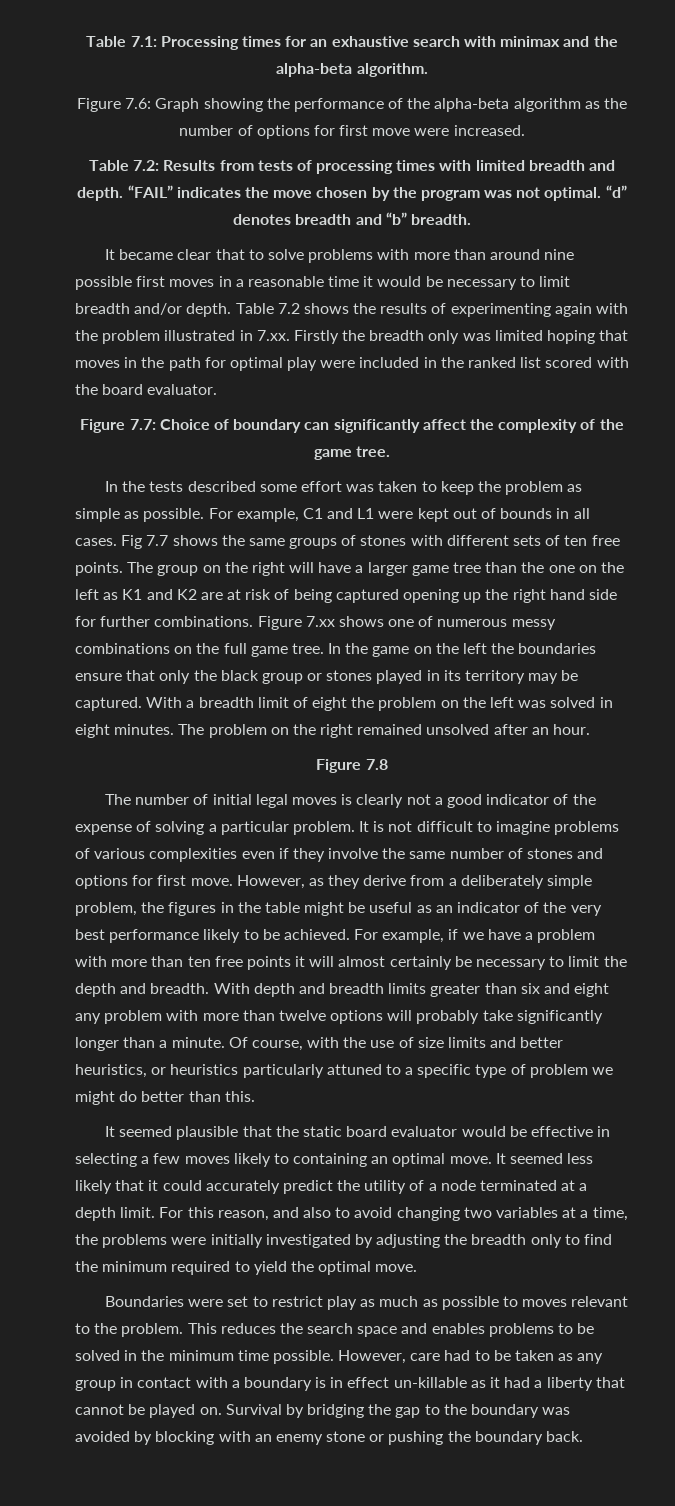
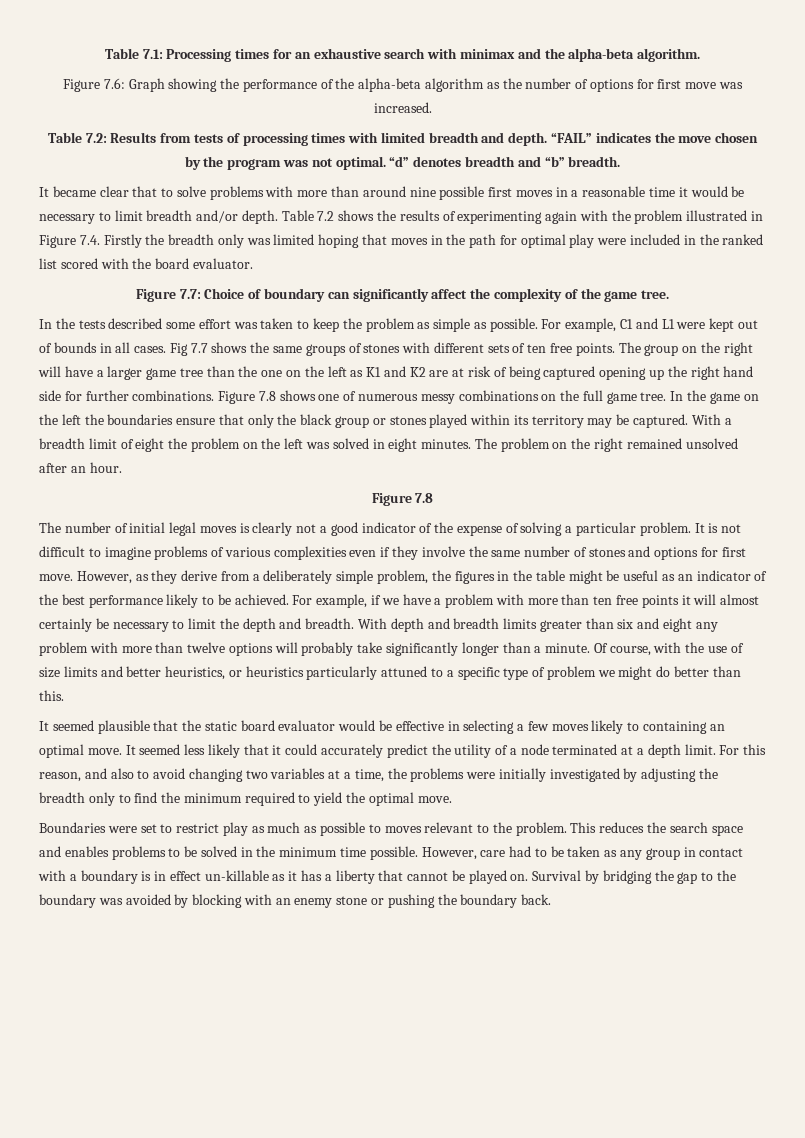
- Figure 7.6: Graph showing the performance of the alpha-beta algorithm as the number of options for first move were increased.
+ Figure 7.6: Graph showing the performance of the alpha-beta algorithm as the number of options for first move was increased.
- Table 7.2 shows the results of experimenting again with the problem illustrated in 7.xx. Firstly the breadth only was limited hoping that moves in the path for optimal play were included in the ranked list scored with the board evaluator.
+ Table 7.2 shows the results of experimenting again with the problem illustrated in Figure 7.4. Firstly the breadth only was limited hoping that moves in the path for optimal play were included in the ranked list scored with the board evaluator.
- Figure 7.xx shows one of numerous messy combinations on the full game tree.
+ Figure 7.8 shows one of numerous messy combinations on the full game tree.
- In the game on the left the boundaries ensure that only the black group or stones played in its territory may be captured.
+ In the game on the left the boundaries ensure that only the black group or stones played within its territory may be captured.
- However, as they derive from a deliberately simple problem, the figures in the table might be useful as an indicator of the very best performance likely to be achieved.
+ However, as they derive from a deliberately simple problem, the figures in the table might be useful as an indicator of the best performance likely to be achieved.
- However, care had to be taken as any group in contact with a boundary is in effect un-killable as it had a liberty that cannot be played on.
+ However, care had to be taken as any group in contact with a boundary is in effect un-killable as it has a liberty that cannot be played on.

